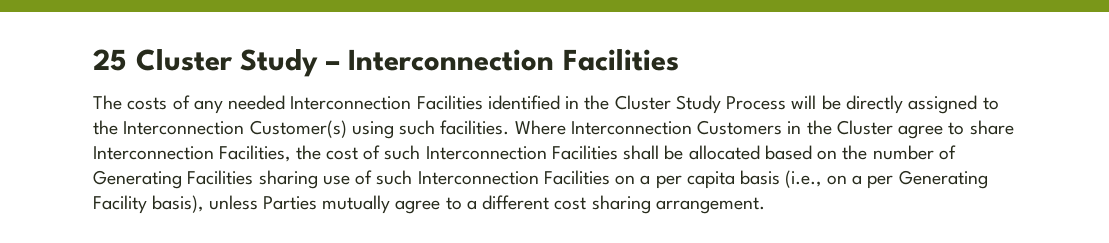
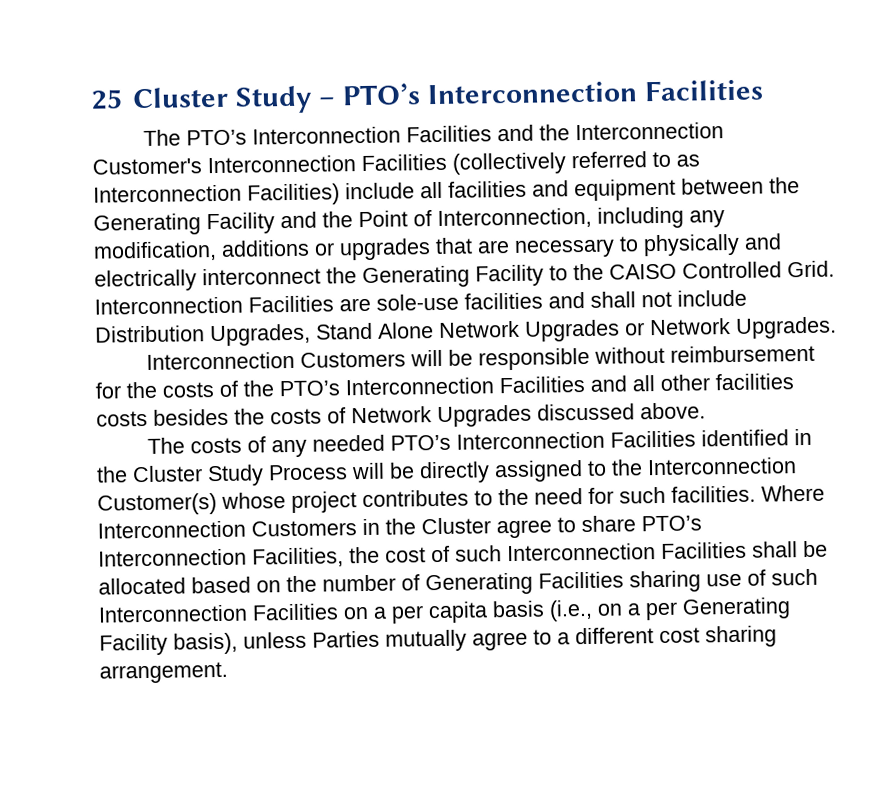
- 25 Cluster Study – Interconnection Facilities
+ 25 Cluster Study – PTO’s Interconnection Facilities
+ The PTO’s Interconnection Facilities and the Interconnection Customer's Interconnection Facilities (collectively referred to as Interconnection Facilities) include all facilities and equipment between the Generating Facility and the Point of Interconnection, including any modification, additions or upgrades that are necessary to physically and electrically interconnect the Generating Facility to the CAISO Controlled Grid. Interconnection Facilities are sole-use facilities and shall not include Distribution Upgrades, Stand Alone Network Upgrades or Network Upgrades.
+ Interconnection Customers will be responsible without reimbursement for the costs of the PTO’s Interconnection Facilities and all other facilities costs besides the costs of Network Upgrades discussed above.
- The costs of any needed Interconnection Facilities identified in the Cluster Study Process will be directly assigned to the Interconnection Customer(s) using such facilities.
+ The costs of any needed PTO’s Interconnection Facilities identified in the Cluster Study Process will be directly assigned to the Interconnection Customer(s) whose project contributes to the need for such facilities.
- Where Interconnection Customers in the Cluster agree to share Interconnection Facilities, the cost of such Interconnection Facilities shall be allocated based on the number of Generating Facilities sharing use of such Interconnection Facilities on a per capita basis (i.e., on a per Generating Facility basis), unless Parties mutually agree to a different cost sharing arrangement.
+ Where Interconnection Customers in the Cluster agree to share PTO’s Interconnection Facilities, the cost of such Interconnection Facilities shall be allocated based on the number of Generating Facilities sharing use of such Interconnection Facilities on a per capita basis (i.e., on a per Generating Facility basis), unless Parties mutually agree to a different cost sharing arrangement.

